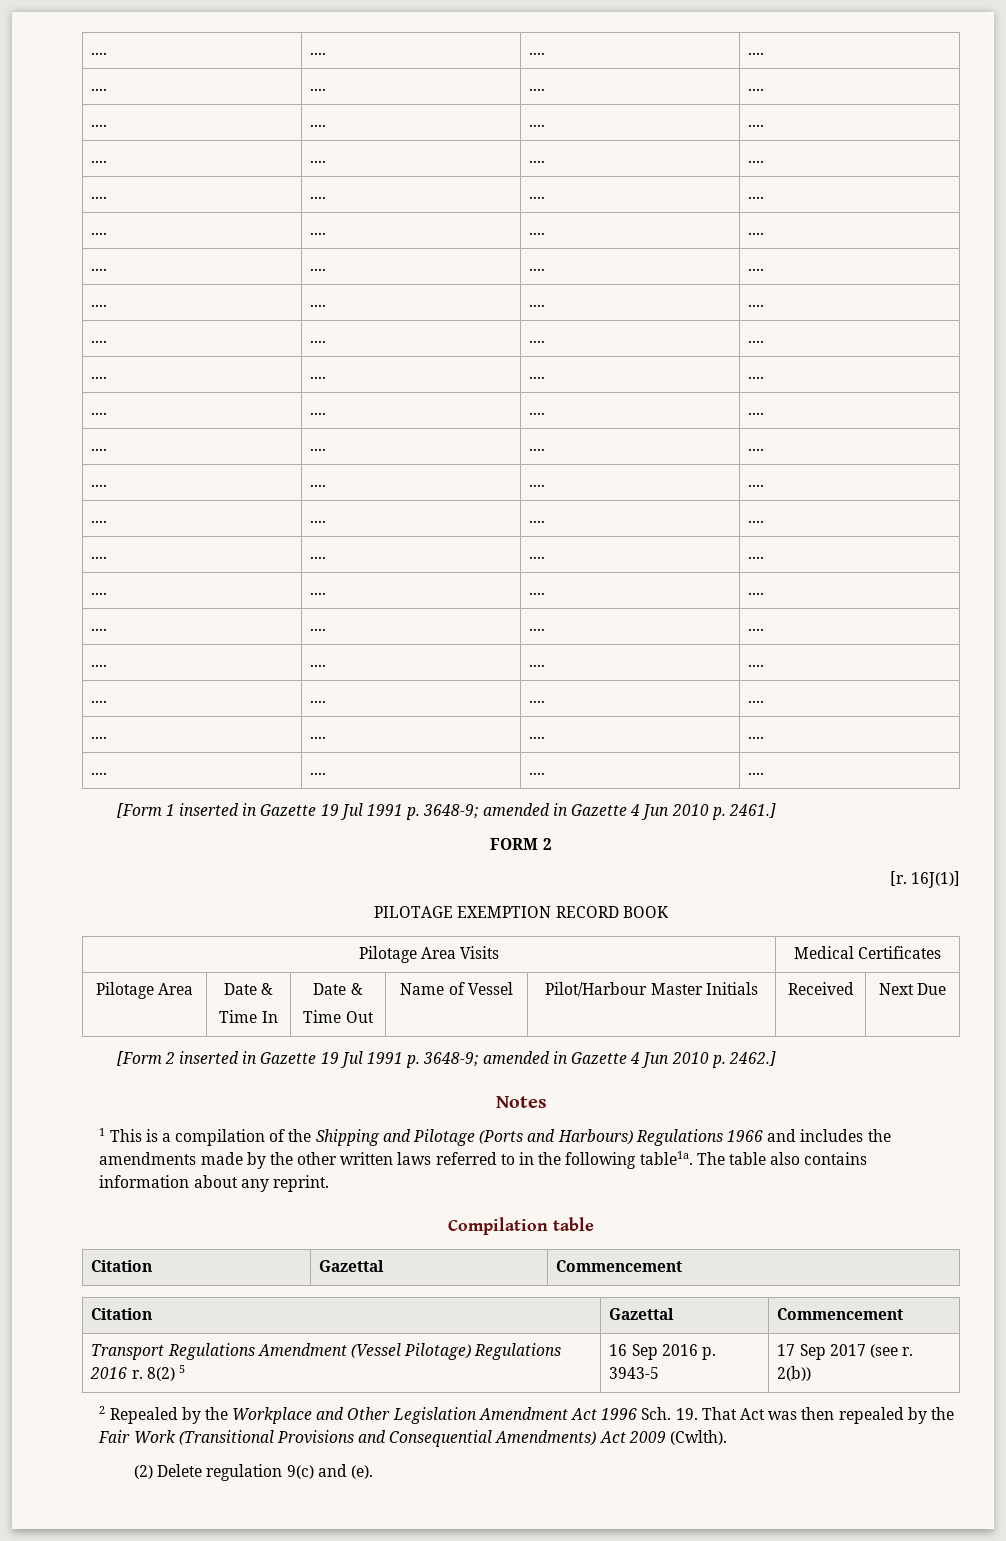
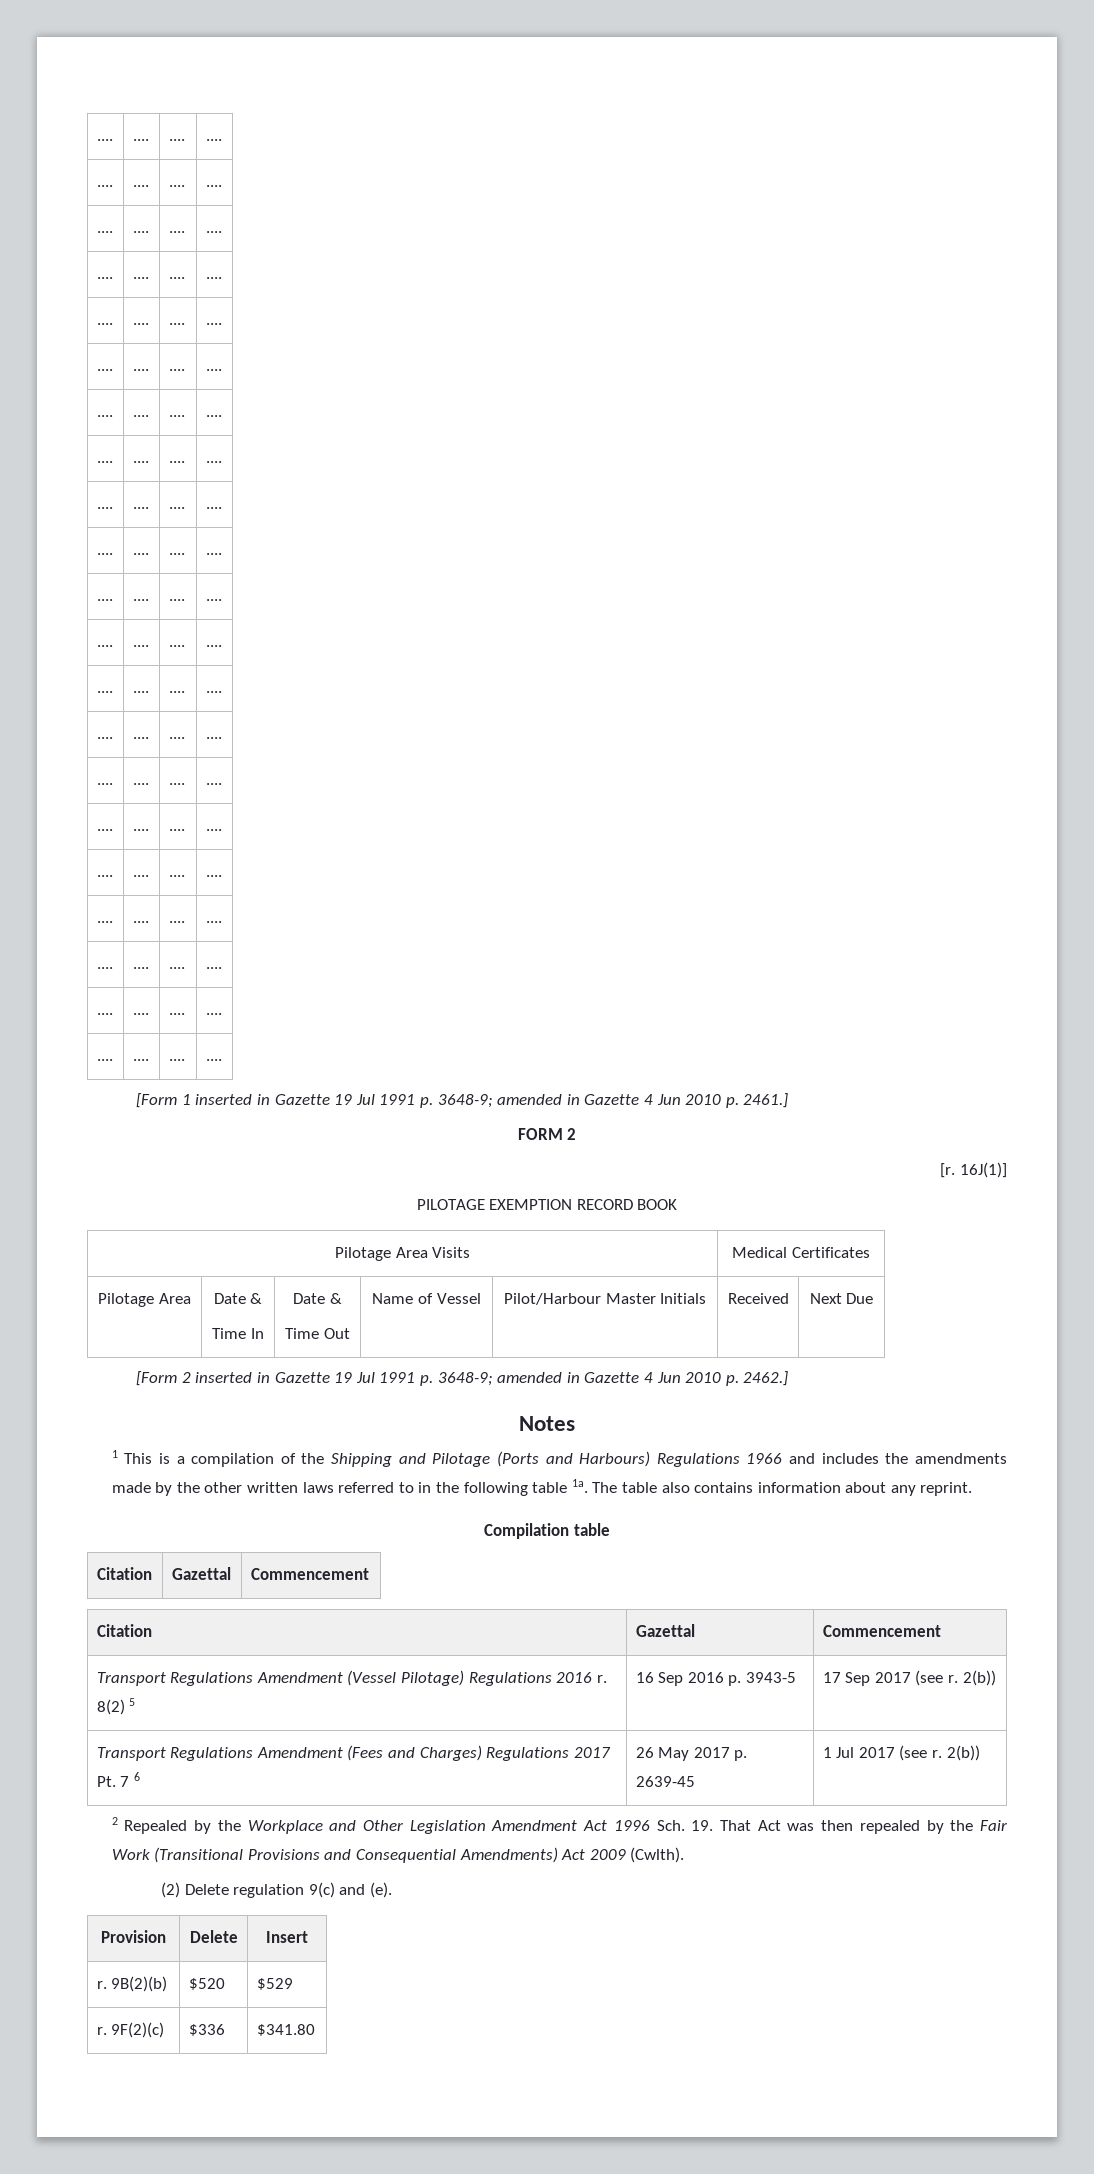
- 1 This is a compilation of the Shipping and Pilotage (Ports and Harbours) Regulations 1966 and includes the amendments made by the other written laws referred to in the following table1a.
+ 1 This is a compilation of the Shipping and Pilotage (Ports and Harbours) Regulations 1966 and includes the amendments made by the other written laws referred to in the following table 1a.
+ Transport Regulations Amendment (Fees and Charges) Regulations 2017 Pt. 7 6 | 26 May 2017 p. 2639-45 | 1 Jul 2017 (see r. 2(b))
+ Provision | Delete | Insert
+ r. 9B(2)(b) | $520 | $529
+ r. 9F(2)(c) | $336 | $341.80

